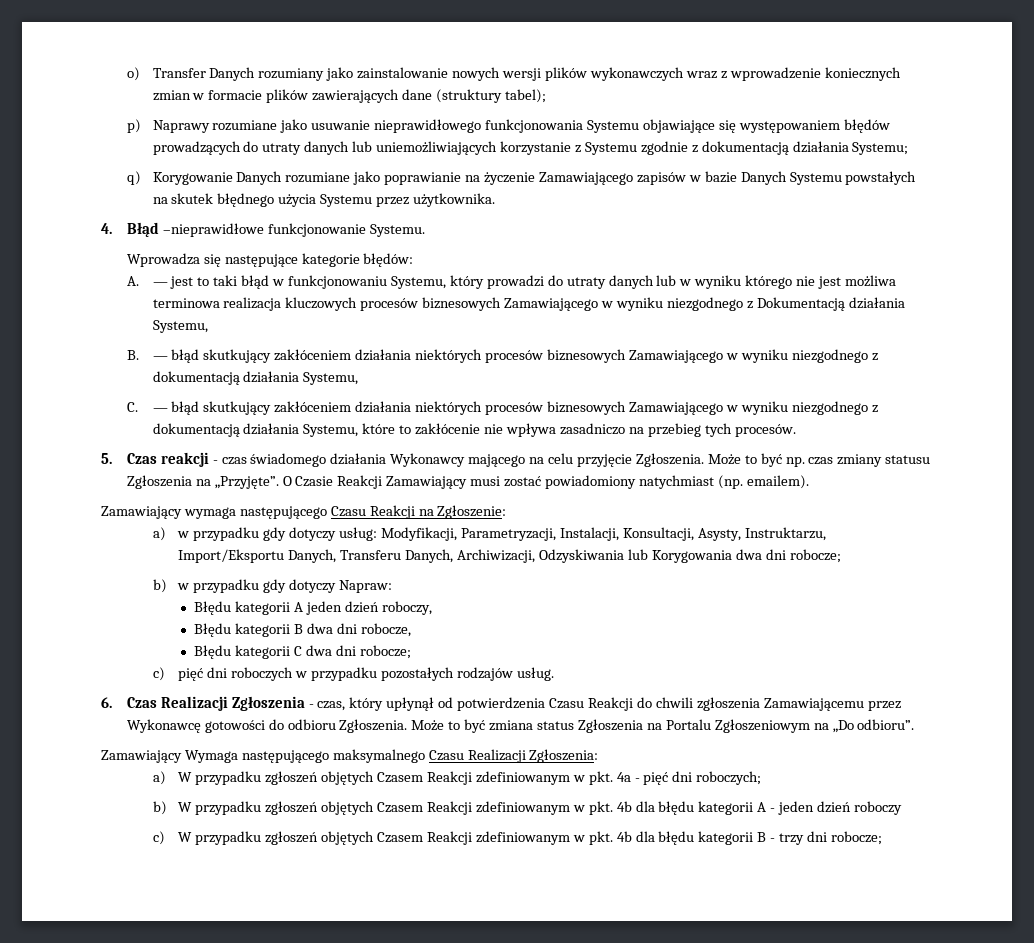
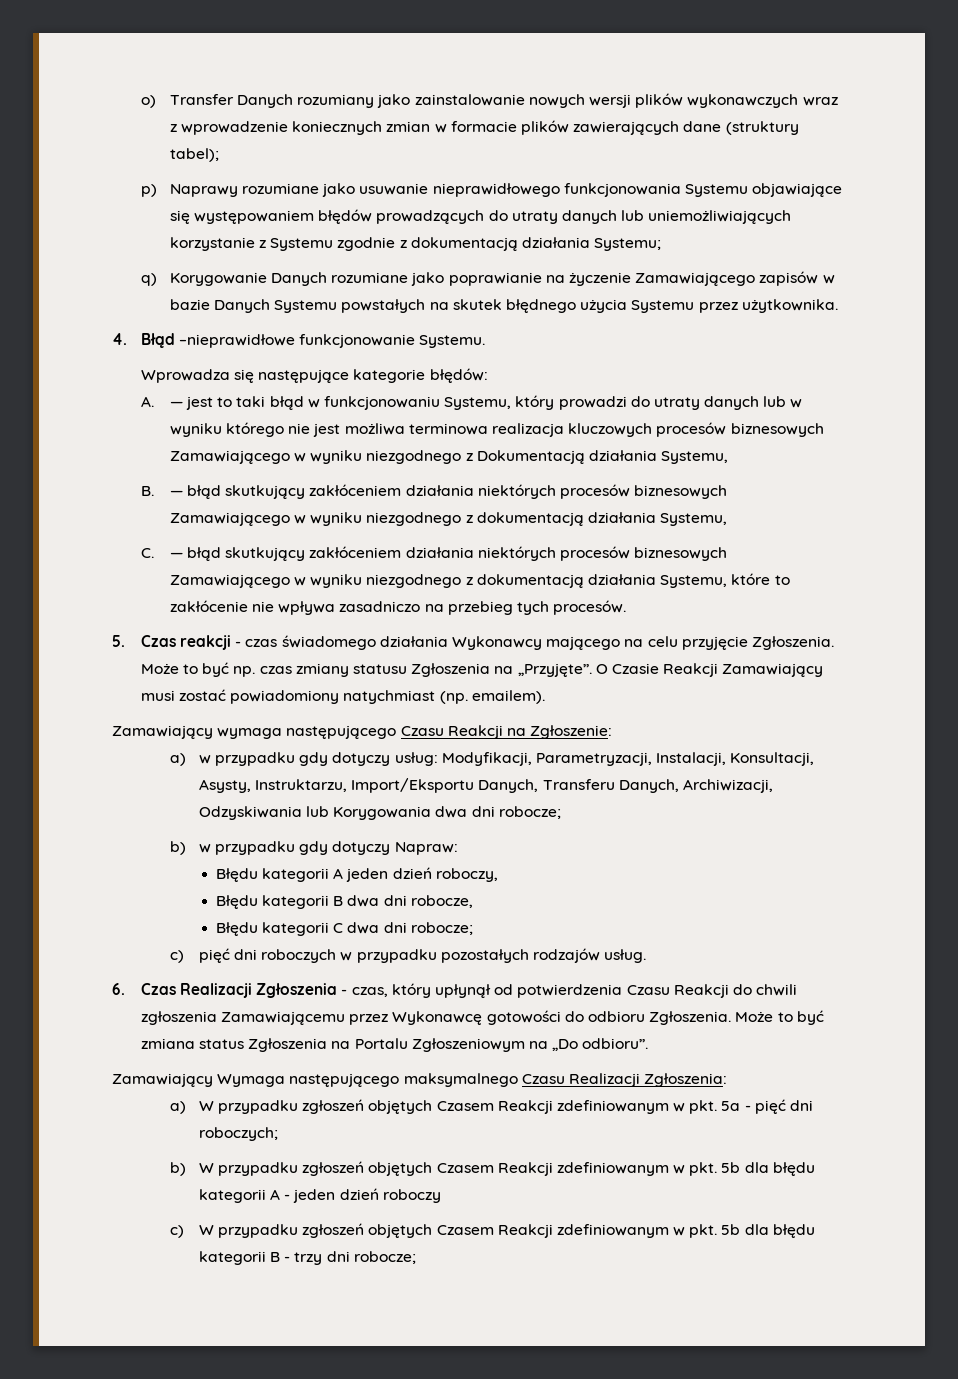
- a) W przypadku zgłoszeń objętych Czasem Reakcji zdefiniowanym w pkt. 4a - pięć dni roboczych;
+ a) W przypadku zgłoszeń objętych Czasem Reakcji zdefiniowanym w pkt. 5a - pięć dni roboczych;
- b) W przypadku zgłoszeń objętych Czasem Reakcji zdefiniowanym w pkt. 4b dla błędu kategorii A - jeden dzień roboczy
+ b) W przypadku zgłoszeń objętych Czasem Reakcji zdefiniowanym w pkt. 5b dla błędu kategorii A - jeden dzień roboczy
- c) W przypadku zgłoszeń objętych Czasem Reakcji zdefiniowanym w pkt. 4b dla błędu kategorii B - trzy dni robocze;
+ c) W przypadku zgłoszeń objętych Czasem Reakcji zdefiniowanym w pkt. 5b dla błędu kategorii B - trzy dni robocze;

